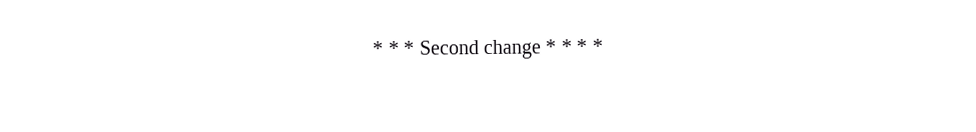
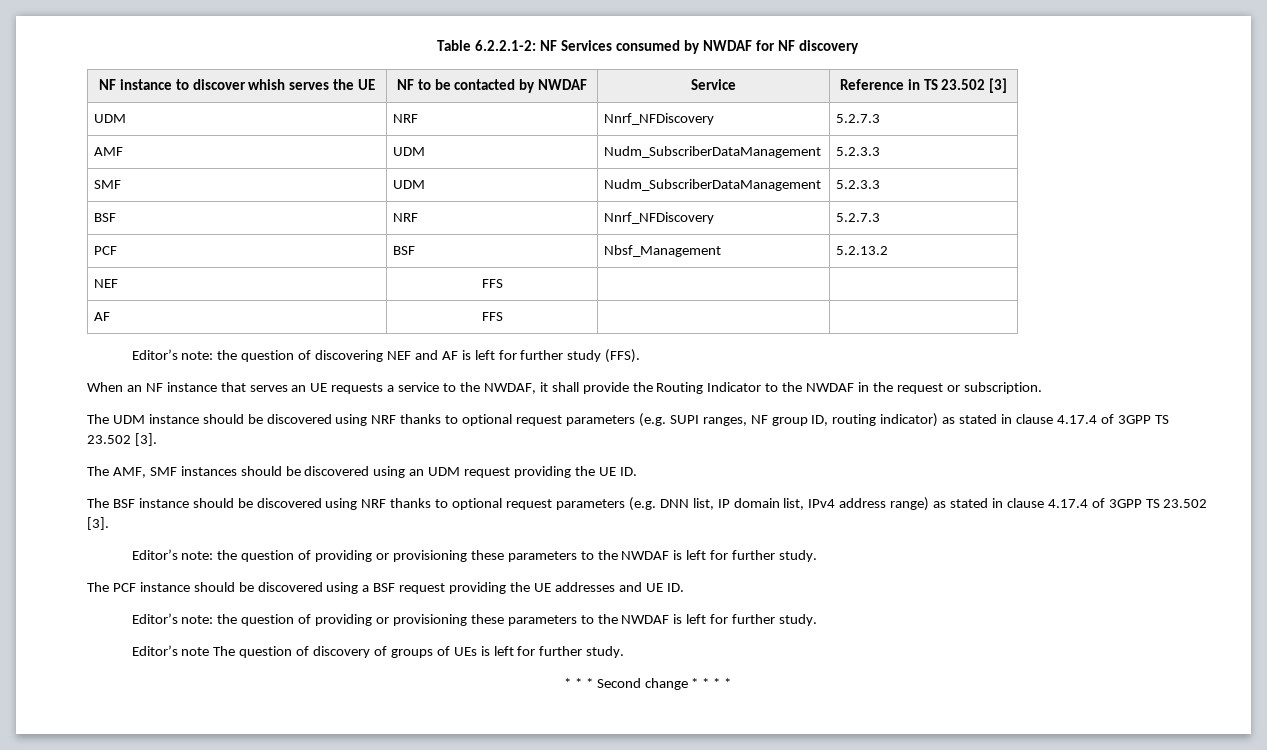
+ Table 6.2.2.1-2: NF Services consumed by NWDAF for NF discovery
+ NF instance to discover whish serves the UE | NF to be contacted by NWDAF | Service | Reference in TS 23.502 [3]
+ UDM | NRF | Nnrf_NFDiscovery | 5.2.7.3
+ AMF | UDM | Nudm_SubscriberDataManagement | 5.2.3.3
+ SMF | UDM | Nudm_SubscriberDataManagement | 5.2.3.3
+ BSF | NRF | Nnrf_NFDiscovery | 5.2.7.3
+ PCF | BSF | Nbsf_Management | 5.2.13.2
+ NEF | FFS | |
+ AF | FFS | |
+ Editor’s note: the question of discovering NEF and AF is left for further study (FFS).
+ When an NF instance that serves an UE requests a service to the NWDAF, it shall provide the Routing Indicator to the NWDAF in the request or subscription.
+ The UDM instance should be discovered using NRF thanks to optional request parameters (e.g. SUPI ranges, NF group ID, routing indicator) as stated in clause 4.17.4 of 3GPP TS 23.502 [3].
+ The AMF, SMF instances should be discovered using an UDM request providing the UE ID.
+ The BSF instance should be discovered using NRF thanks to optional request parameters (e.g. DNN list, IP domain list, IPv4 address range) as stated in clause 4.17.4 of 3GPP TS 23.502 [3].
+ Editor’s note: the question of providing or provisioning these parameters to the NWDAF is left for further study.
+ The PCF instance should be discovered using a BSF request providing the UE addresses and UE ID.
+ Editor’s note: the question of providing or provisioning these parameters to the NWDAF is left for further study.
+ Editor’s note The question of discovery of groups of UEs is left for further study.

